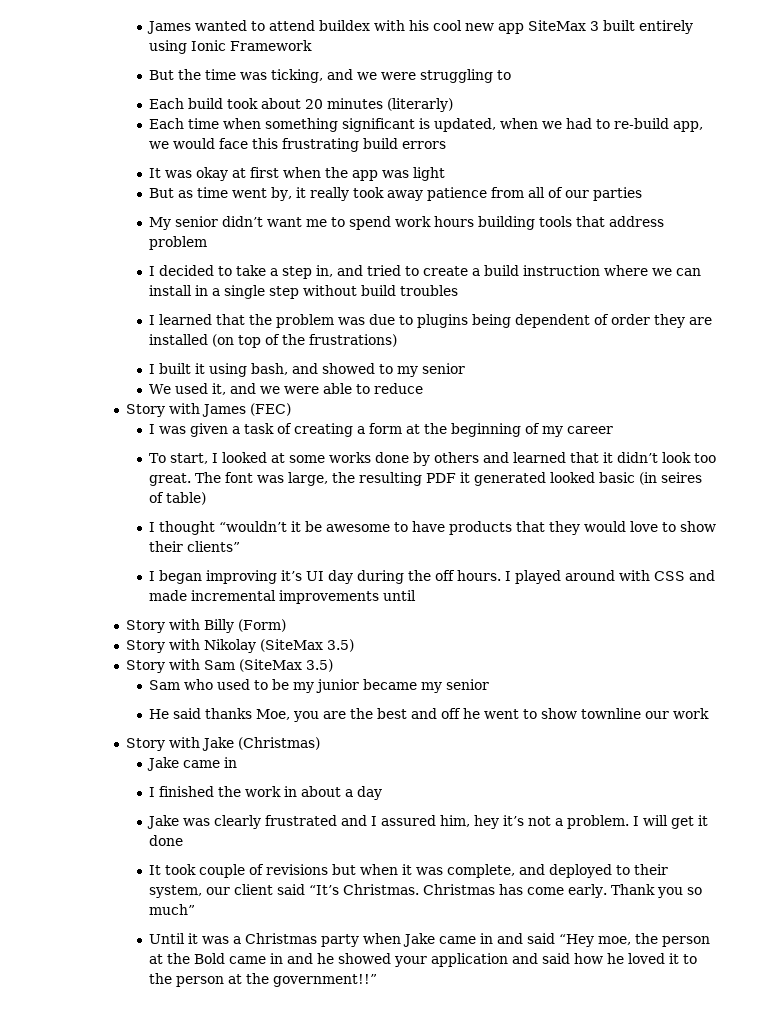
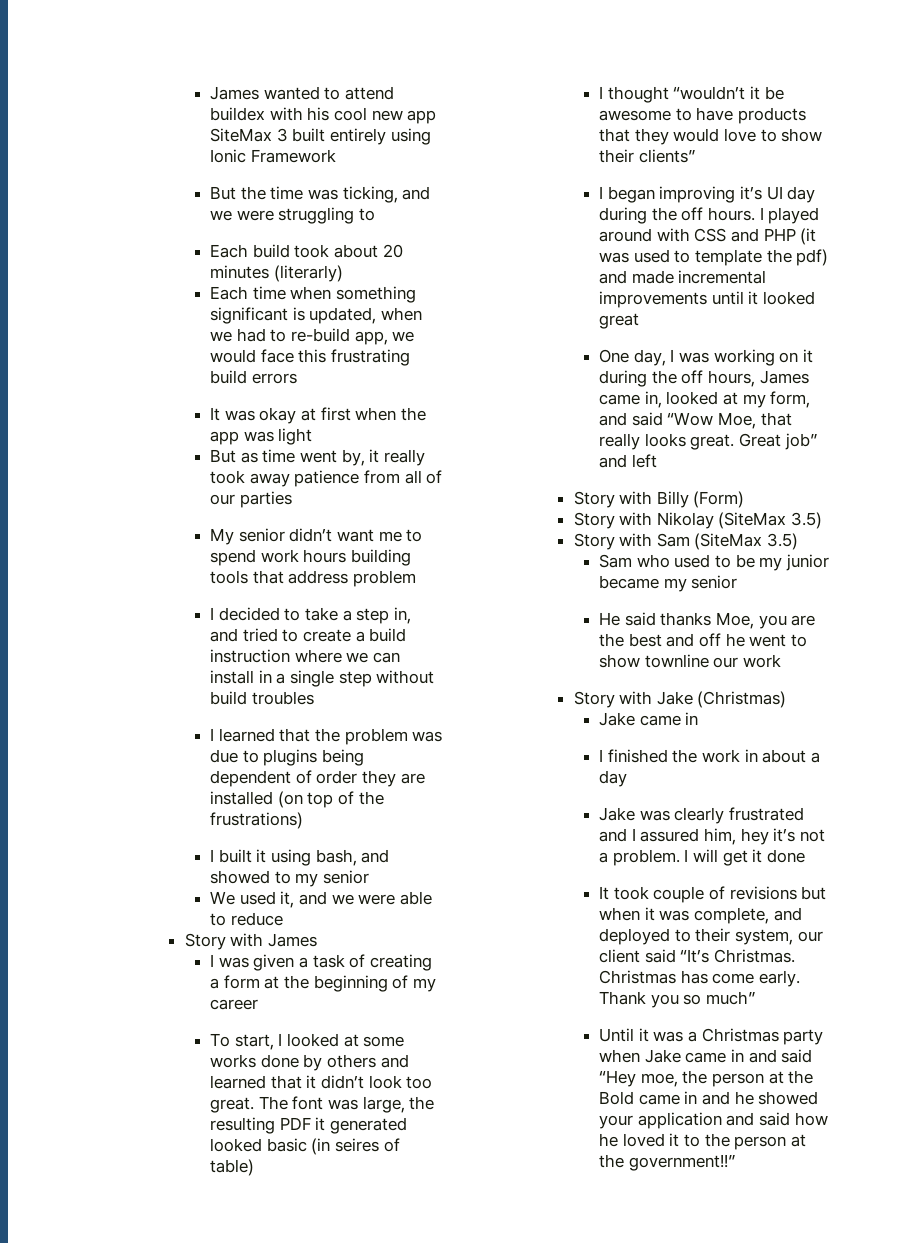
- Story with James (FEC)
+ Story with James
- I played around with CSS and made incremental improvements until
+ I played around with CSS and PHP (it was used to template the pdf) and made incremental improvements until it looked great
+ One day, I was working on it during the off hours, James came in, looked at my form, and said “Wow Moe, that really looks great. Great job” and left

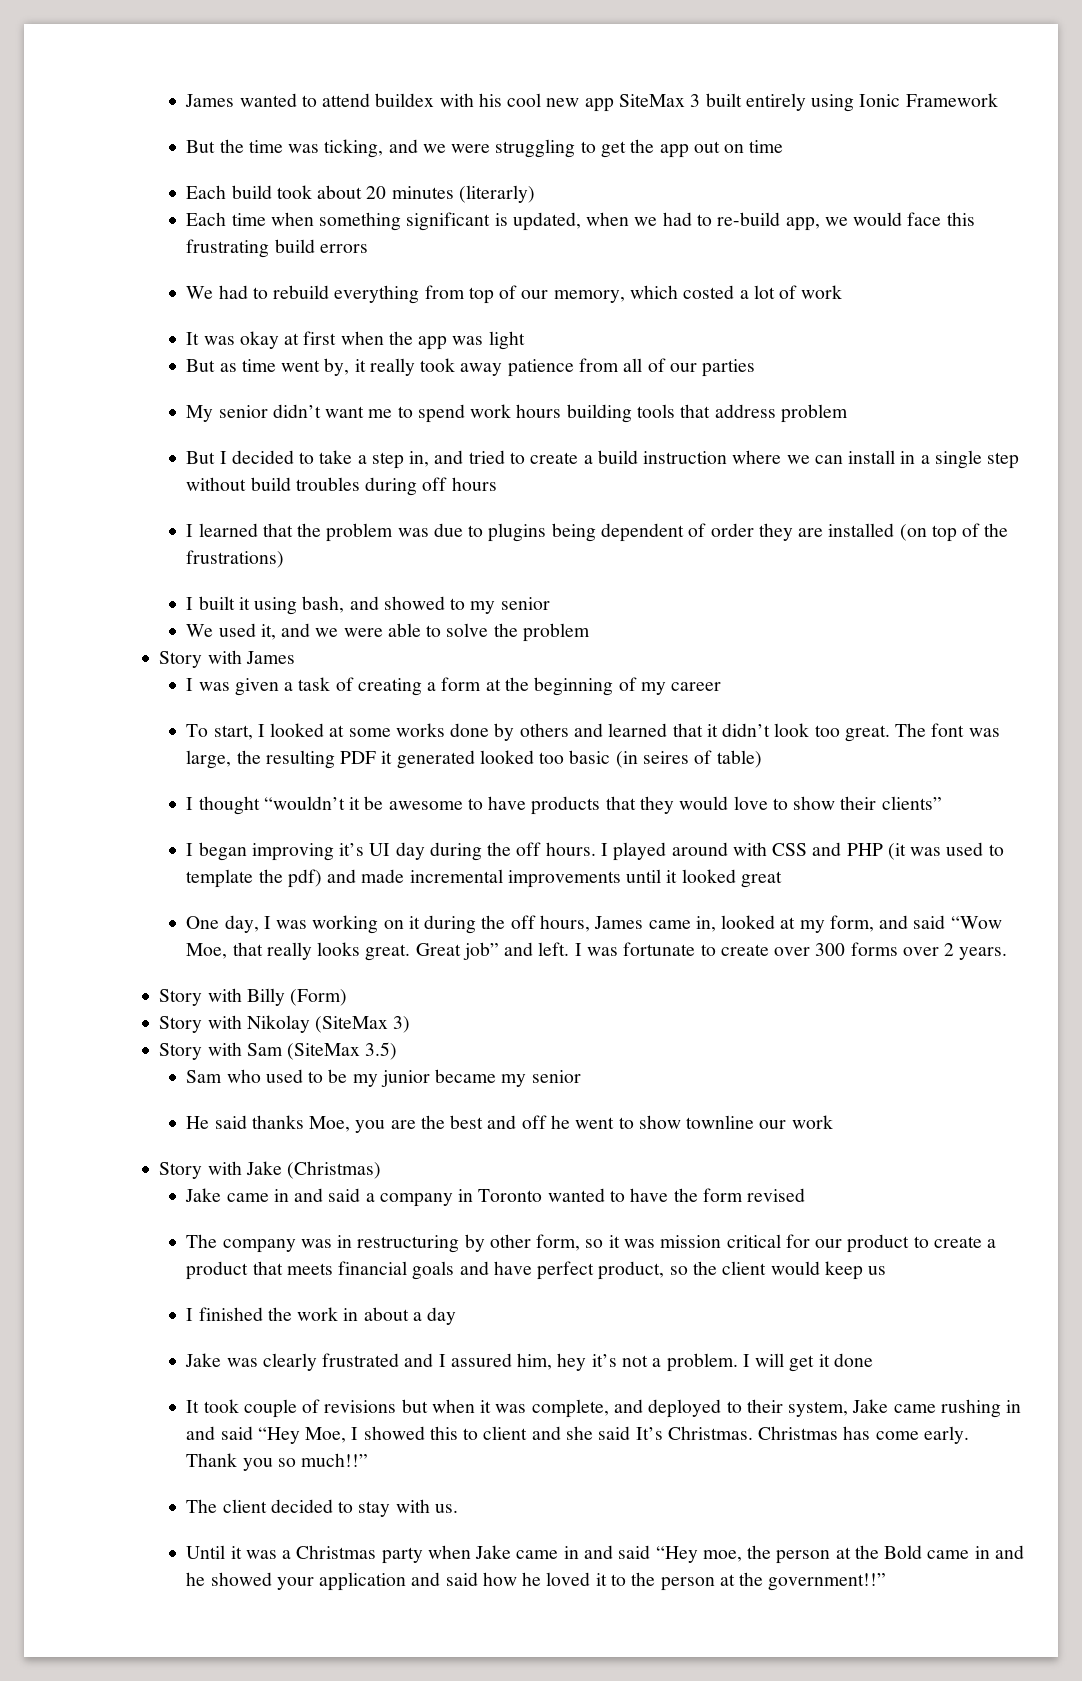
- But the time was ticking, and we were struggling to
+ But the time was ticking, and we were struggling to get the app out on time
+ We had to rebuild everything from top of our memory, which costed a lot of work
- I decided to take a step in, and tried to create a build instruction where we can install in a single step without build troubles
+ But I decided to take a step in, and tried to create a build instruction where we can install in a single step without build troubles during off hours
- We used it, and we were able to reduce
+ We used it, and we were able to solve the problem
- The font was large, the resulting PDF it generated looked basic (in seires of table)
+ The font was large, the resulting PDF it generated looked too basic (in seires of table)
- Great job” and left
+ Great job” and left. I was fortunate to create over 300 forms over 2 years.
- Story with Nikolay (SiteMax 3.5)
+ Story with Nikolay (SiteMax 3)
  Story with Jake (Christmas)
- Jake came in
+ Jake came in and said a company in Toronto wanted to have the form revised
+ The company was in restructuring by other form, so it was mission critical for our product to create a product that meets financial goals and have perfect product, so the client would keep us
- It took couple of revisions but when it was complete, and deployed to their system, our client said “It’s Christmas.
+ It took couple of revisions but when it was complete, and deployed to their system, Jake came rushing in and said “Hey Moe, I showed this to client and she said It’s Christmas.
- Thank you so much”
+ Thank you so much!!”
+ The client decided to stay with us.

